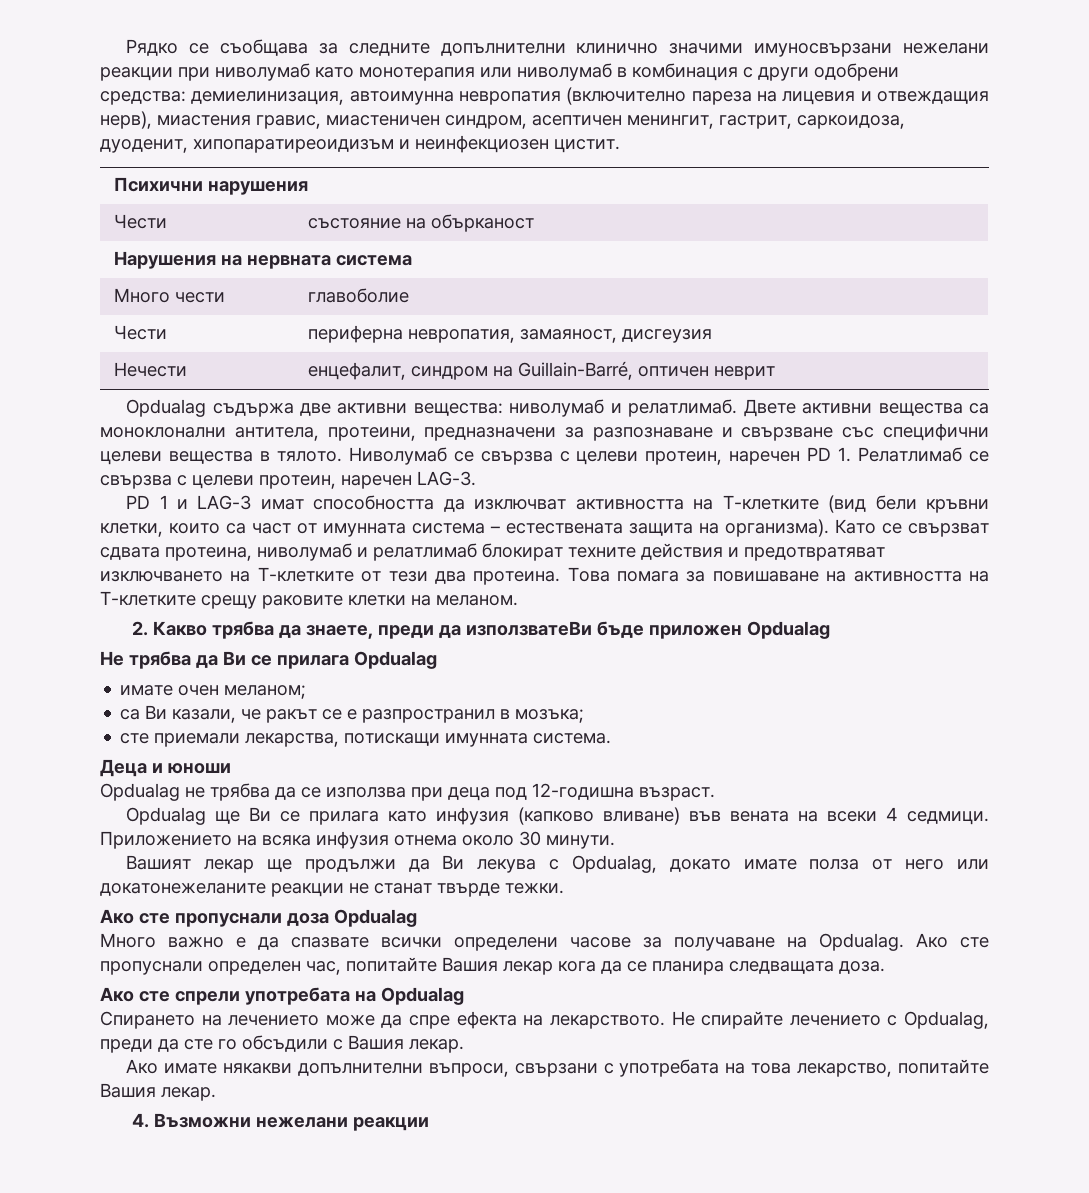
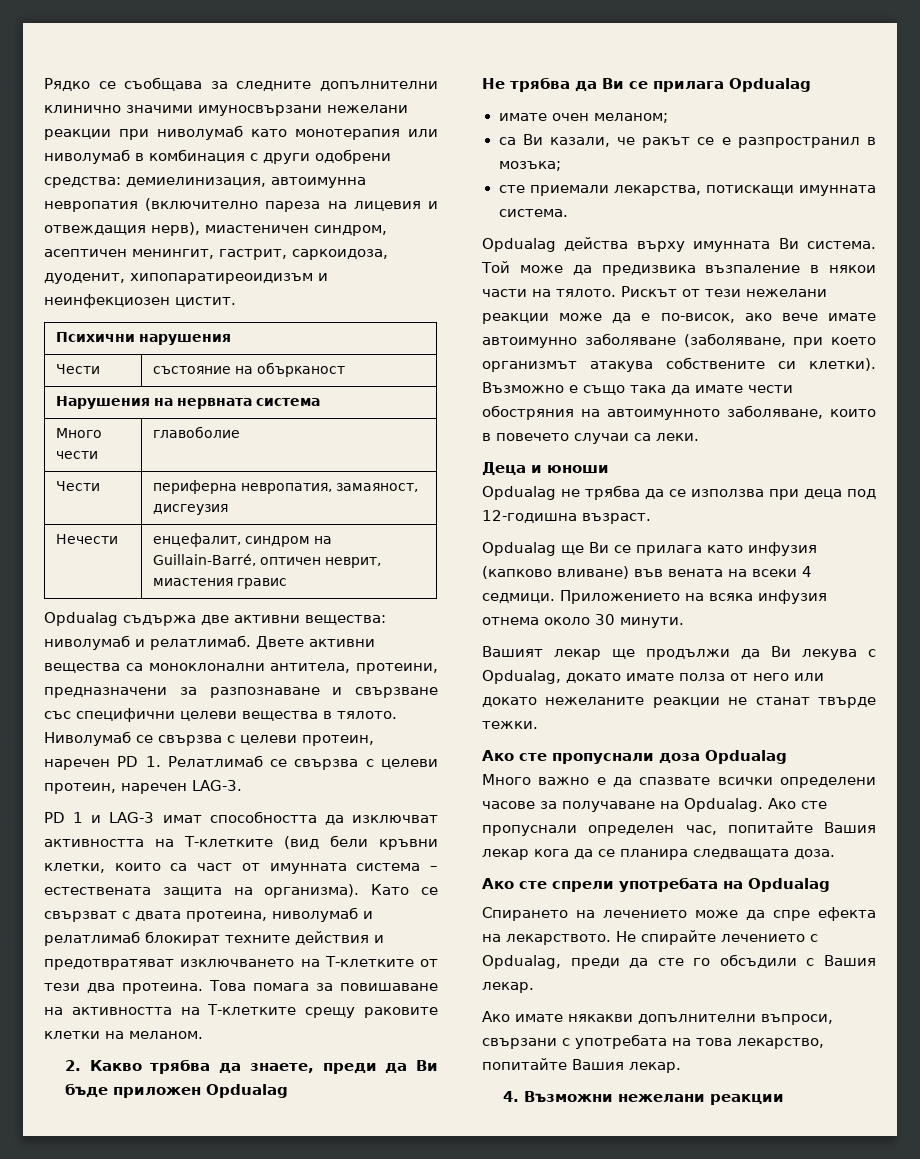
- Рядко се съобщава за следните допълнителни клинично значими имуносвързани нежелани реакции при ниволумаб като монотерапия или ниволумаб в комбинация с други одобрени средства: демиелинизация, автоимунна невропатия (включително пареза на лицевия и отвеждащия нерв), миастения гравис, миастеничен синдром, асептичен менингит, гастрит, саркоидоза, дуоденит, хипопаратиреоидизъм и неинфекциозен цистит.
+ Рядко се съобщава за следните допълнителни клинично значими имуносвързани нежелани реакции при ниволумаб като монотерапия или ниволумаб в комбинация с други одобрени средства: демиелинизация, автоимунна невропатия (включително пареза на лицевия и отвеждащия нерв), миастеничен синдром, асептичен менингит, гастрит, саркоидоза, дуоденит, хипопаратиреоидизъм и неинфекциозен цистит.
- Нечести | енцефалит, синдром на Guillain-Barré, оптичен неврит
+ Нечести | енцефалит, синдром на Guillain-Barré, оптичен неврит, миастения гравис
- Като се свързват сдвата протеина, ниволумаб и релатлимаб блокират техните действия и предотвратяват изключването на T-клетките от тези два протеина.
+ Като се свързват с двата протеина, ниволумаб и релатлимаб блокират техните действия и предотвратяват изключването на T-клетките от тези два протеина.
- 2. Какво трябва да знаете, преди да използватеВи бъде приложен Opdualag
+ 2. Какво трябва да знаете, преди да Ви бъде приложен Opdualag
+ Opdualag действа върху имунната Ви система. Той може да предизвика възпаление в някои части на тялото. Рискът от тези нежелани реакции може да е по-висок, ако вече имате автоимунно заболяване (заболяване, при което организмът атакува собствените си клетки). Възможно е също така да имате чести обостряния на автоимунното заболяване, които в повечето случаи са леки.
- Вашият лекар ще продължи да Ви лекува с Opdualag, докато имате полза от него или докатонежеланите реакции не станат твърде тежки.
+ Вашият лекар ще продължи да Ви лекува с Opdualag, докато имате полза от него или докато нежеланите реакции не станат твърде тежки.

